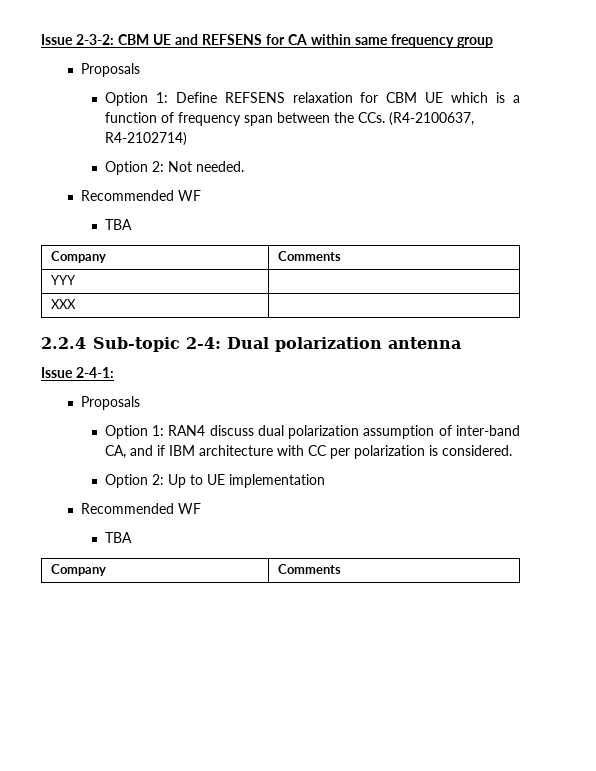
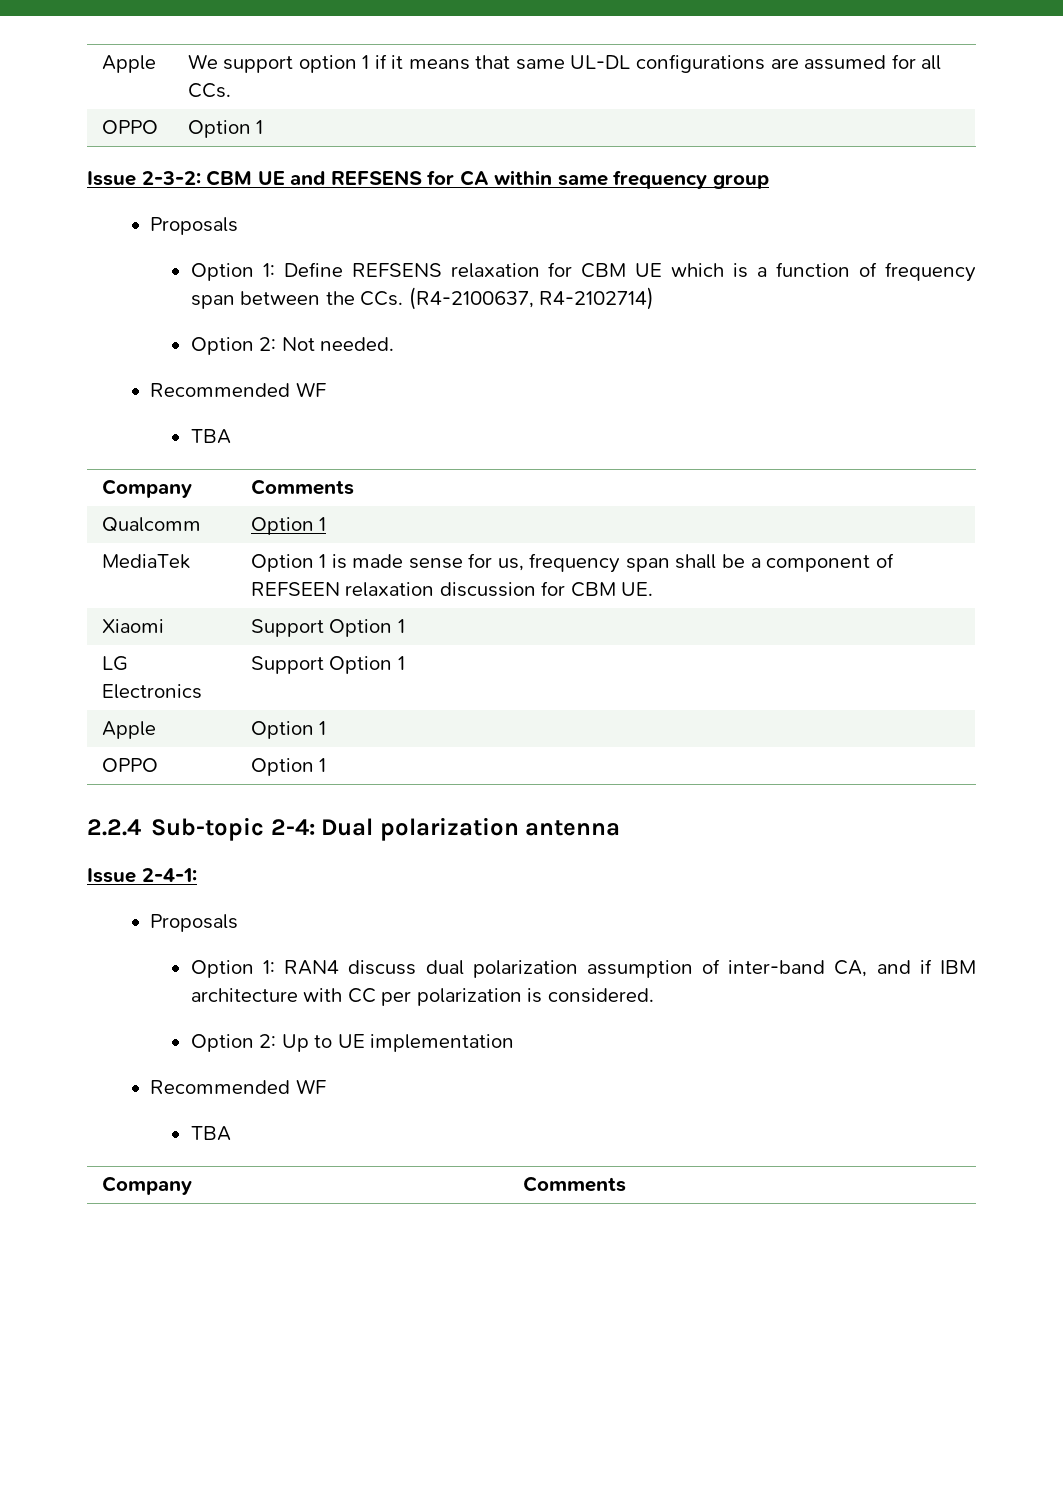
+ Apple | We support option 1 if it means that same UL-DL configurations are assumed for all CCs.
+ OPPO | Option 1
- YYY |
- XXX |
+ Qualcomm | Option 1
+ MediaTek | Option 1 is made sense for us, frequency span shall be a component of REFSEEN relaxation discussion for CBM UE.
+ Xiaomi | Support Option 1
+ LG Electronics | Support Option 1
+ Apple | Option 1
+ OPPO | Option 1

